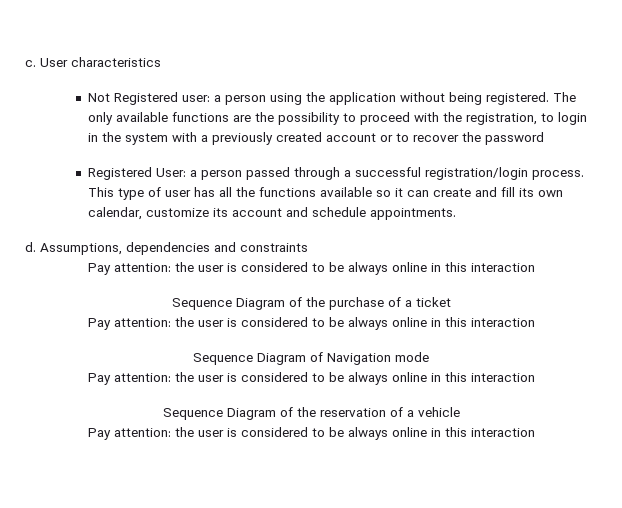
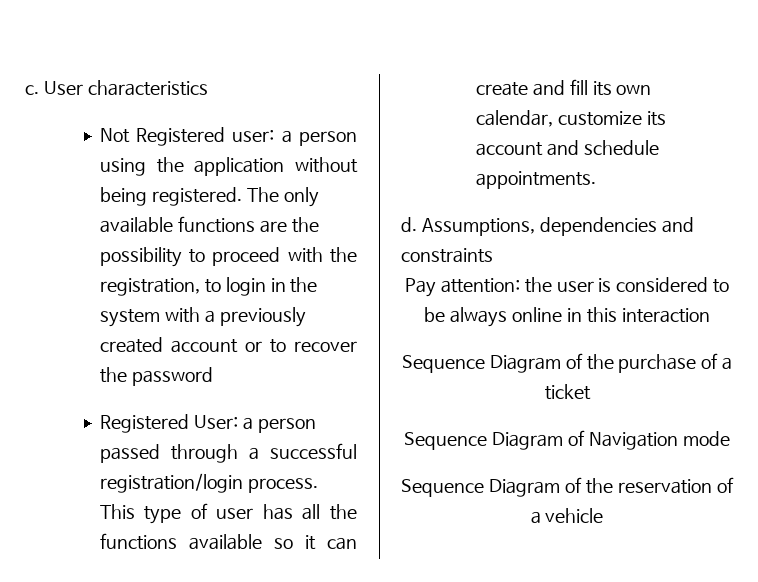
  Sequence Diagram of the purchase of a ticket
- Pay attention: the user is considered to be always online in this interaction
  Sequence Diagram of Navigation mode
- Pay attention: the user is considered to be always online in this interaction
  Sequence Diagram of the reservation of a vehicle
- Pay attention: the user is considered to be always online in this interaction

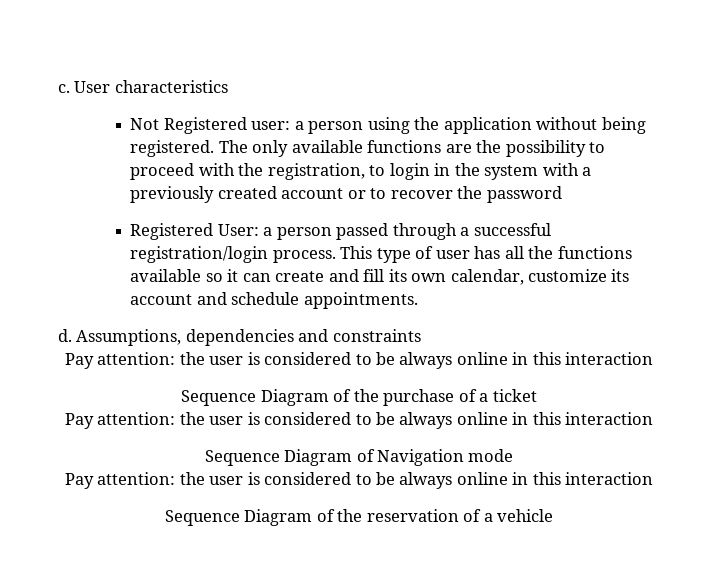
  Sequence Diagram of the purchase of a ticket
+ Pay attention: the user is considered to be always online in this interaction
  Sequence Diagram of Navigation mode
+ Pay attention: the user is considered to be always online in this interaction

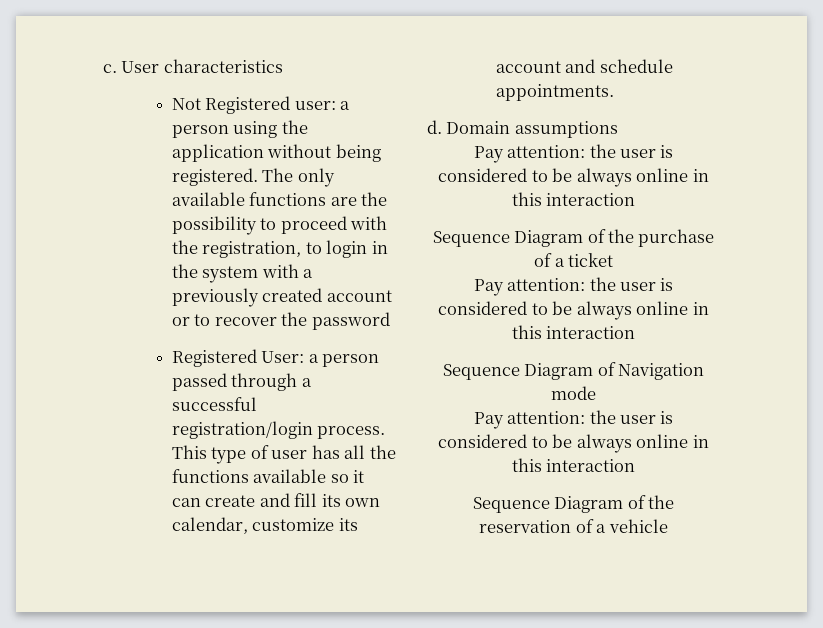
- Assumptions, dependencies and constraints
+ Domain assumptions

